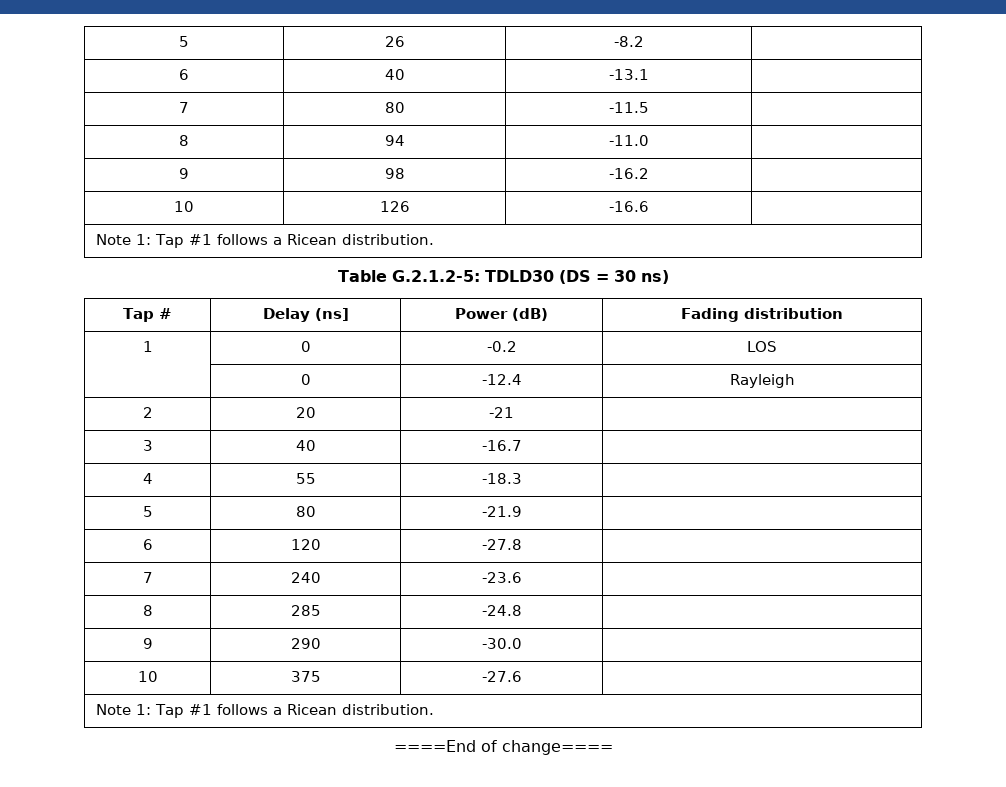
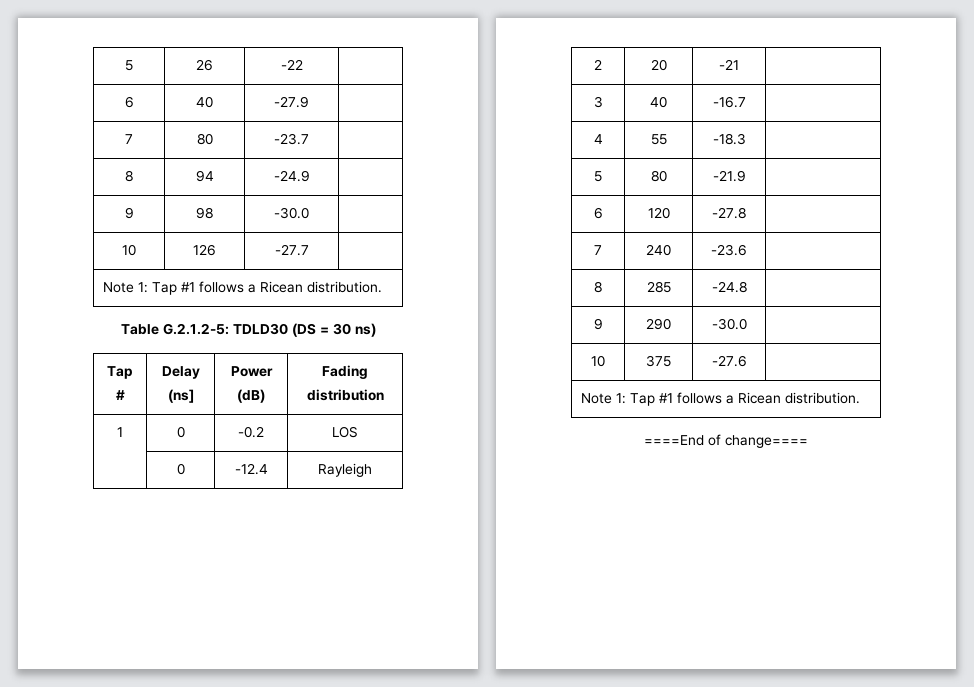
- 5 | 26 | -8.2 |
+ 5 | 26 | -22 |
- 6 | 40 | -13.1 |
+ 6 | 40 | -27.9 |
- 7 | 80 | -11.5 |
+ 7 | 80 | -23.7 |
- 8 | 94 | -11.0 |
+ 8 | 94 | -24.9 |
- 9 | 98 | -16.2 |
+ 9 | 98 | -30.0 |
- 10 | 126 | -16.6 |
+ 10 | 126 | -27.7 |

